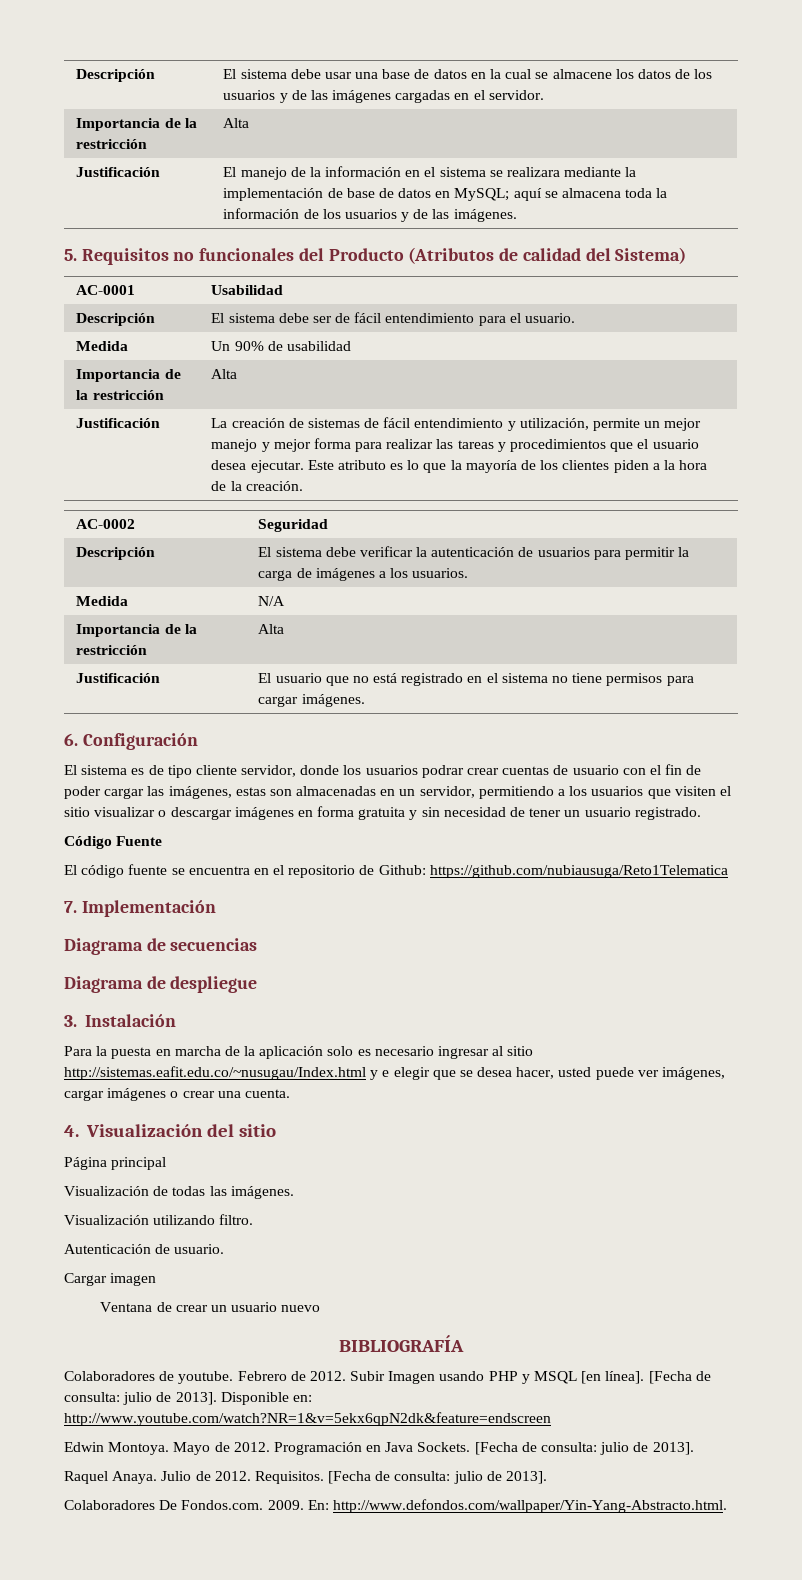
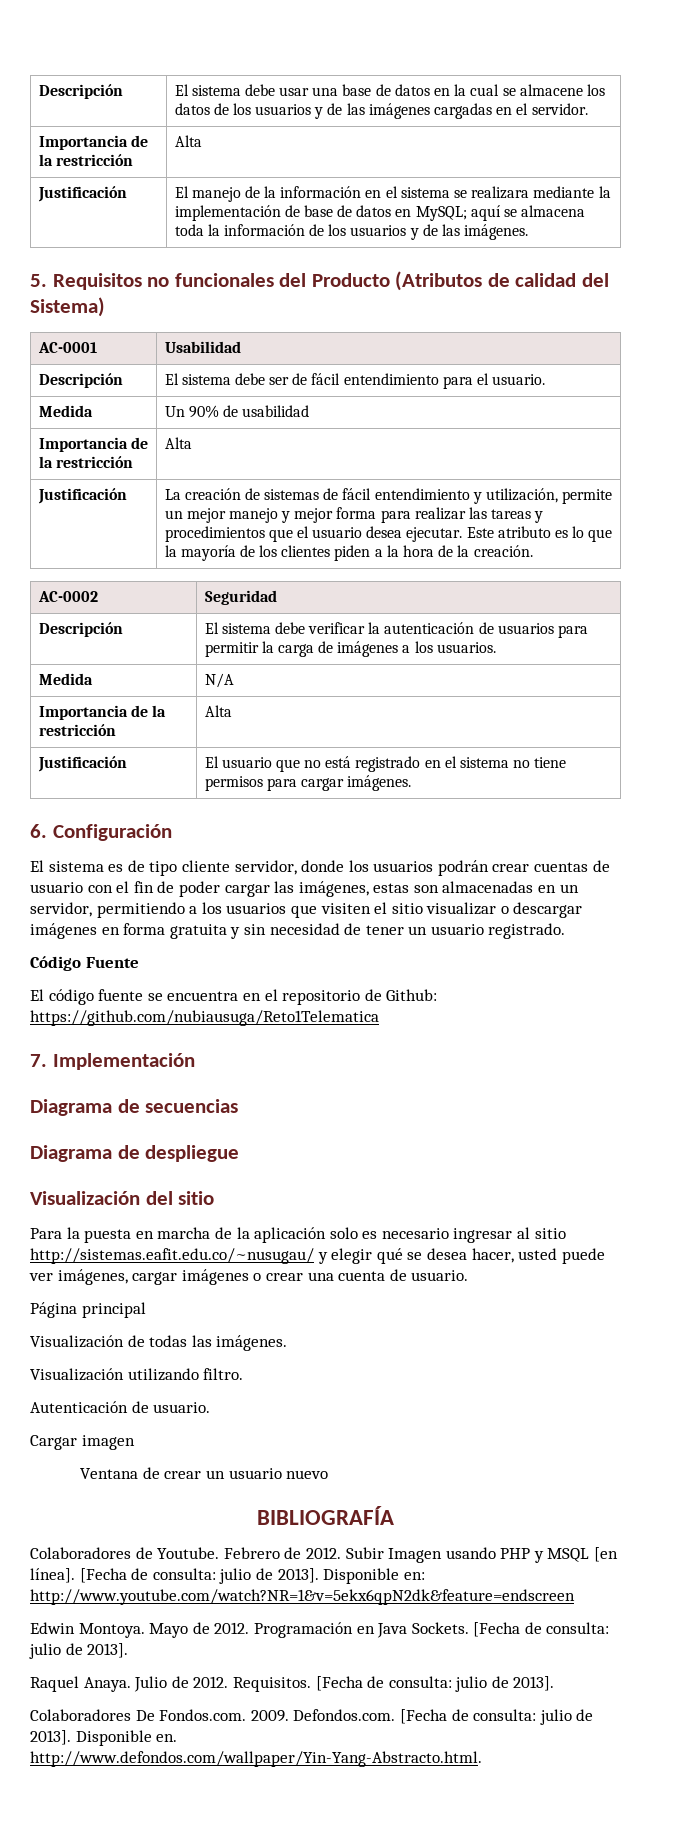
- El sistema es de tipo cliente servidor, donde los usuarios podrar crear cuentas de usuario con el fin de poder cargar las imágenes, estas son almacenadas en un servidor, permitiendo a los usuarios que visiten el sitio visualizar o descargar imágenes en forma gratuita y sin necesidad de tener un usuario registrado.
+ El sistema es de tipo cliente servidor, donde los usuarios podrán crear cuentas de usuario con el fin de poder cargar las imágenes, estas son almacenadas en un servidor, permitiendo a los usuarios que visiten el sitio visualizar o descargar imágenes en forma gratuita y sin necesidad de tener un usuario registrado.
- 3. Instalación
+ Visualización del sitio
- Para la puesta en marcha de la aplicación solo es necesario ingresar al sitio http://sistemas.eafit.edu.co/~nusugau/Index.html y e elegir que se desea hacer, usted puede ver imágenes, cargar imágenes o crear una cuenta.
- 4. Visualización del sitio
+ Para la puesta en marcha de la aplicación solo es necesario ingresar al sitio http://sistemas.eafit.edu.co/~nusugau/ y elegir qué se desea hacer, usted puede ver imágenes, cargar imágenes o crear una cuenta de usuario.
- Colaboradores de youtube.
+ Colaboradores de Youtube.
- En: http://www.defondos.com/wallpaper/Yin-Yang-Abstracto.html.
+ Defondos.com. [Fecha de consulta: julio de 2013]. Disponible en. http://www.defondos.com/wallpaper/Yin-Yang-Abstracto.html.

